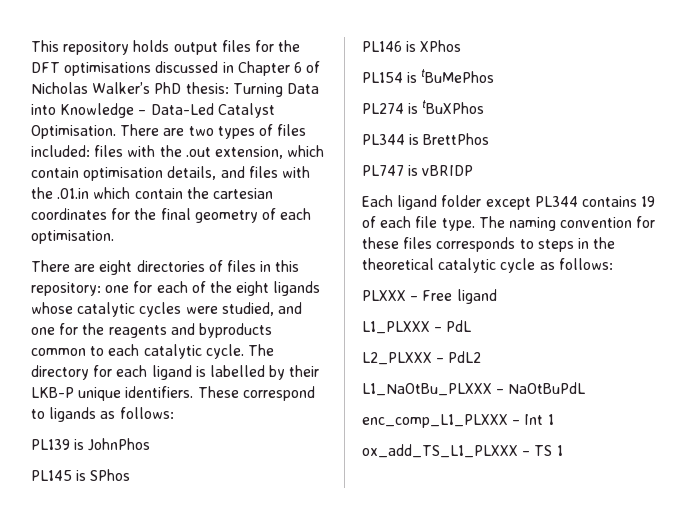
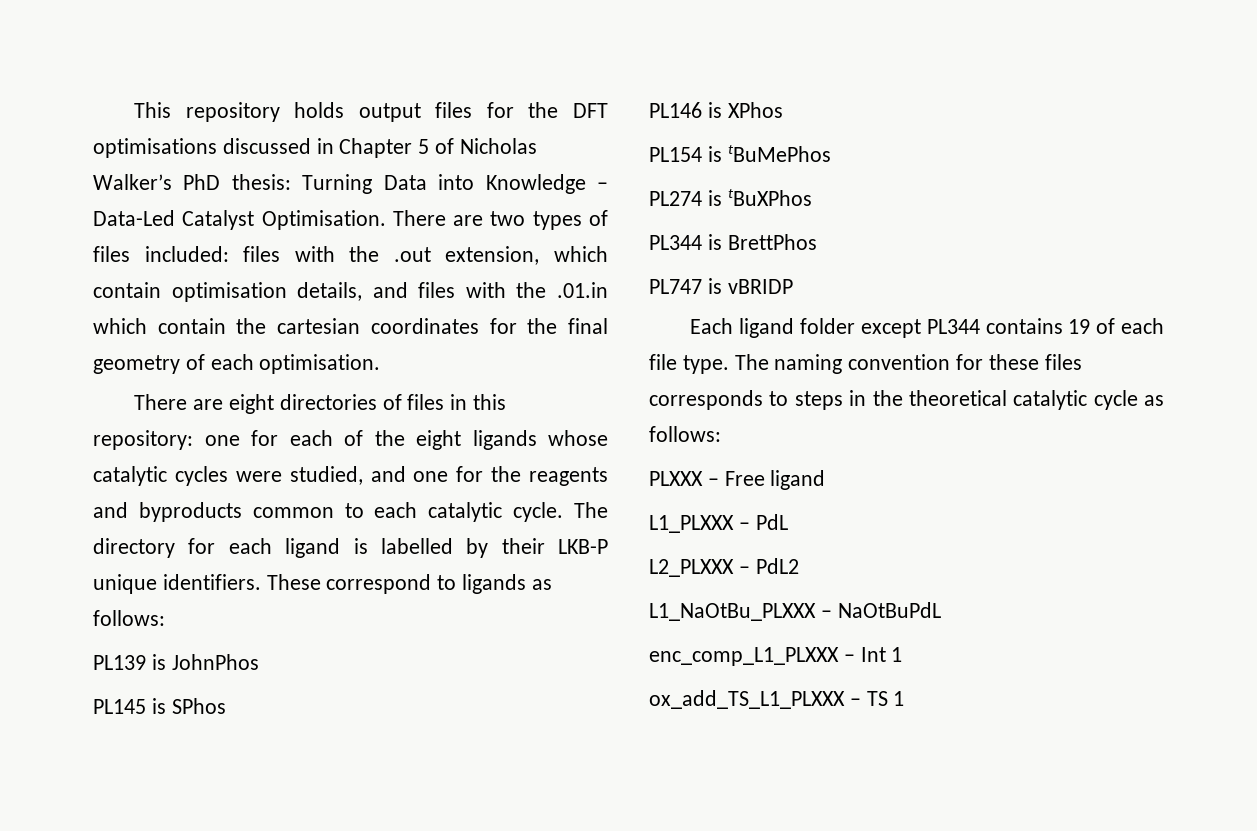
- This repository holds output files for the DFT optimisations discussed in Chapter 6 of Nicholas Walker’s PhD thesis: Turning Data into Knowledge – Data-Led Catalyst Optimisation.
+ This repository holds output files for the DFT optimisations discussed in Chapter 5 of Nicholas Walker’s PhD thesis: Turning Data into Knowledge – Data-Led Catalyst Optimisation.

